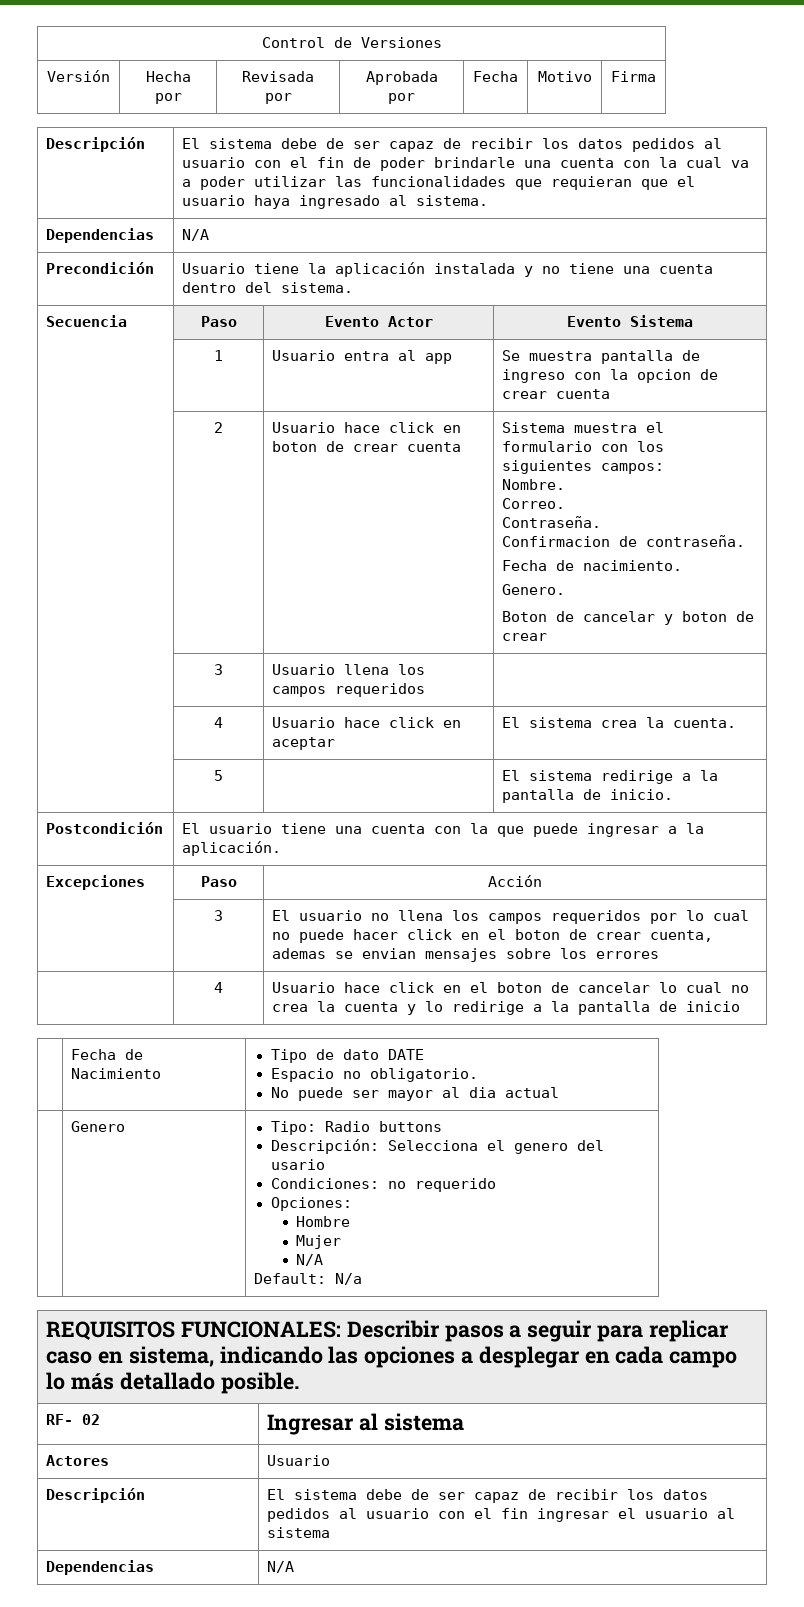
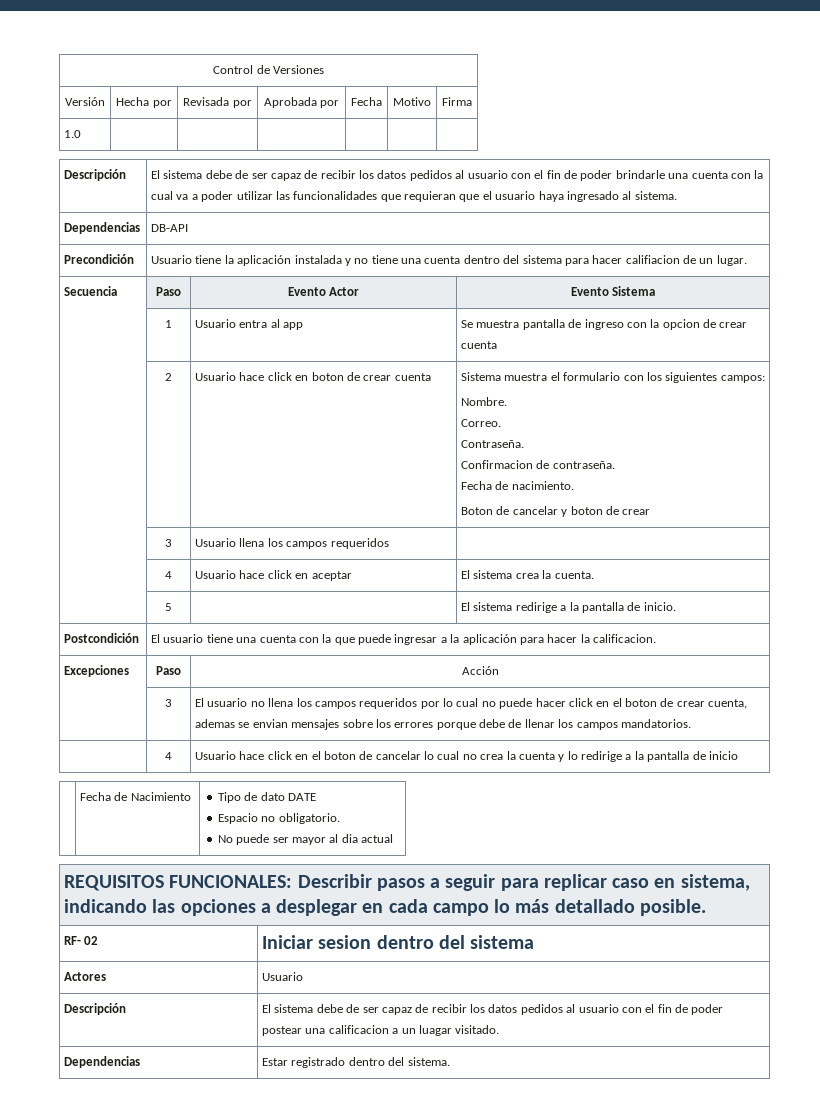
+ 1.0 | | | | | |
  Descripción | El sistema debe de ser capaz de recibir los datos pedidos al usuario con el fin de poder brindarle una cuenta con la cual va a poder utilizar las funcionalidades que requieran que el usuario haya ingresado al sistema.
- Dependencias | N/A
+ Dependencias | DB-API
- Precondición | Usuario tiene la aplicación instalada y no tiene una cuenta dentro del sistema.
+ Precondición | Usuario tiene la aplicación instalada y no tiene una cuenta dentro del sistema para hacer califiacion de un lugar.
  | 2 | Usuario hace click en boton de crear cuenta | Sistema muestra el formulario con los siguientes campos:
  Nombre.
  Correo.
  Contraseña.
  Confirmacion de contraseña.
  Fecha de nacimiento.
- Genero.
- Postcondición | El usuario tiene una cuenta con la que puede ingresar a la aplicación.
+ Postcondición | El usuario tiene una cuenta con la que puede ingresar a la aplicación para hacer la calificacion.
- | 3 | El usuario no llena los campos requeridos por lo cual no puede hacer click en el boton de crear cuenta, ademas se envian mensajes sobre los errores
+ | 3 | El usuario no llena los campos requeridos por lo cual no puede hacer click en el boton de crear cuenta, ademas se envian mensajes sobre los errores porque debe de llenar los campos mandatorios.
- | Genero | Tipo: Radio buttons
- Descripción: Selecciona el genero del usario
- Condiciones: no requerido
- Opciones:
- Hombre
- Mujer
- N/A
- Default: N/a
- RF- 02 | Ingresar al sistema
+ RF- 02 | Iniciar sesion dentro del sistema
- Descripción | El sistema debe de ser capaz de recibir los datos pedidos al usuario con el fin ingresar el usuario al sistema
- Dependencias | N/A
+ Descripción | El sistema debe de ser capaz de recibir los datos pedidos al usuario con el fin de poder postear una calificacion a un luagar visitado.
+ Dependencias | Estar registrado dentro del sistema.

